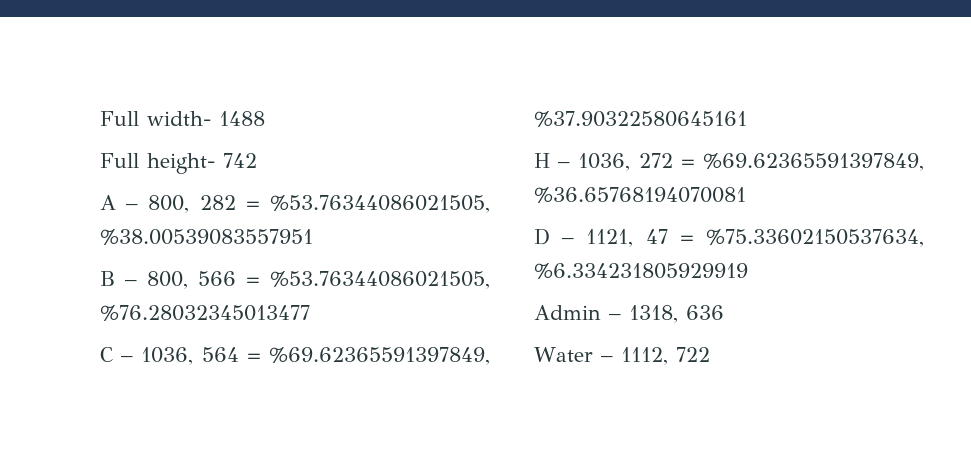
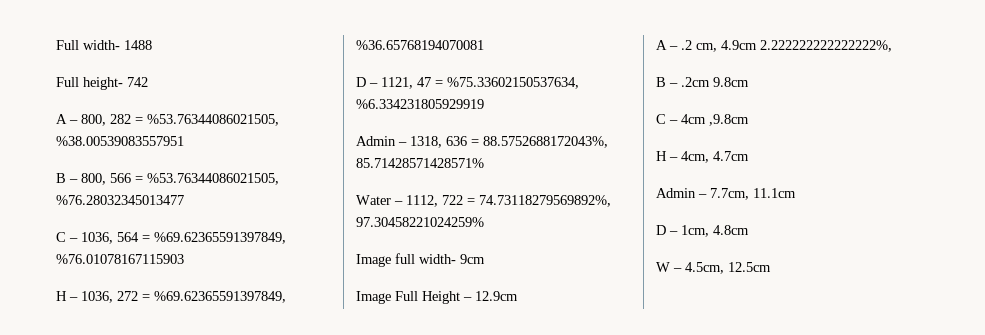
- C – 1036, 564 = %69.62365591397849, %37.90322580645161
+ C – 1036, 564 = %69.62365591397849, %76.01078167115903
- Admin – 1318, 636
+ Admin – 1318, 636 = 88.5752688172043%, 85.71428571428571%
- Water – 1112, 722
+ Water – 1112, 722 = 74.73118279569892%, 97.30458221024259%
+ Image full width- 9cm
+ Image Full Height – 12.9cm
+ A – .2 cm, 4.9cm 2.222222222222222%,
+ B – .2cm 9.8cm
+ C – 4cm ,9.8cm
+ H – 4cm, 4.7cm
+ Admin – 7.7cm, 11.1cm
+ D – 1cm, 4.8cm
+ W – 4.5cm, 12.5cm

